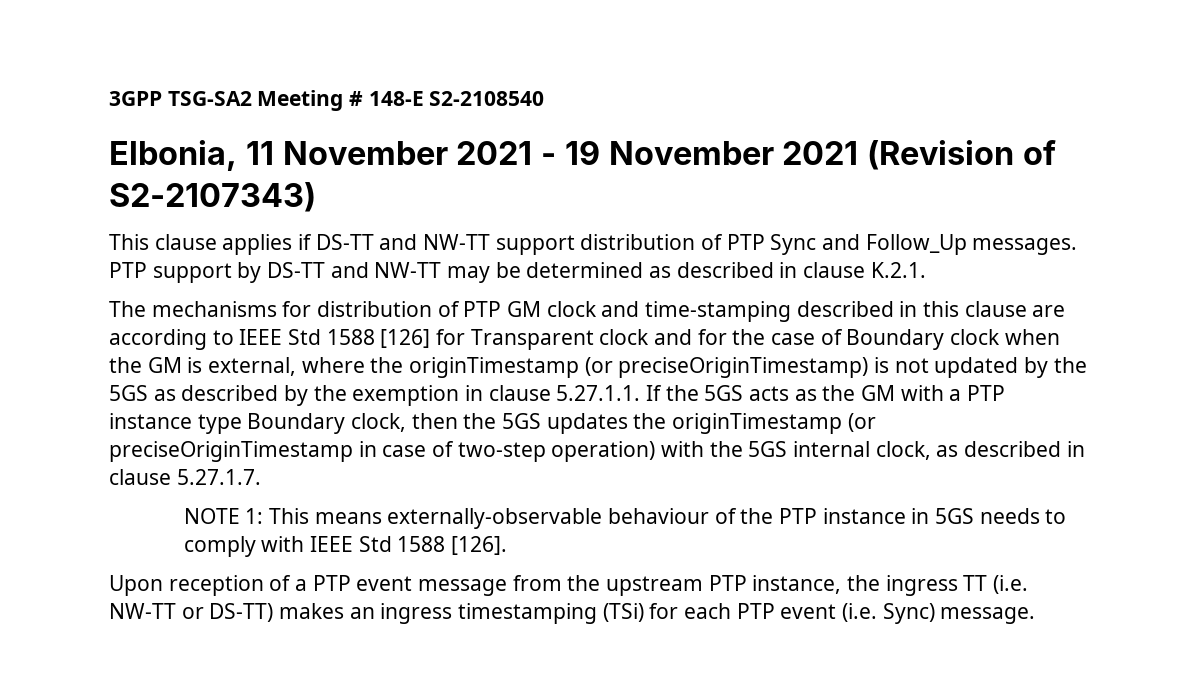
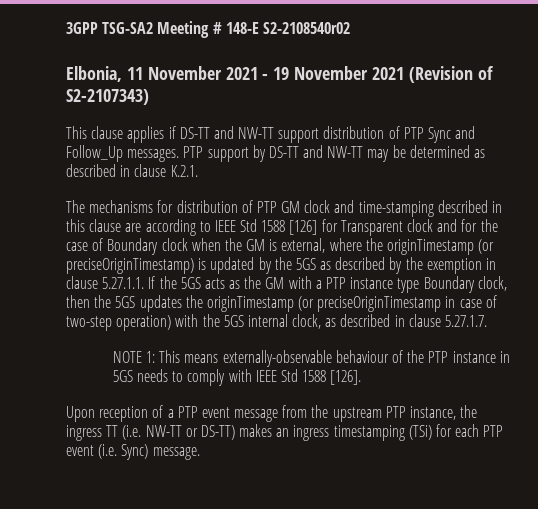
- 3GPP TSG-SA2 Meeting # 148-E S2-2108540
+ 3GPP TSG-SA2 Meeting # 148-E S2-2108540r02
- The mechanisms for distribution of PTP GM clock and time-stamping described in this clause are according to IEEE Std 1588 [126] for Transparent clock and for the case of Boundary clock when the GM is external, where the originTimestamp (or preciseOriginTimestamp) is not updated by the 5GS as described by the exemption in clause 5.27.1.1. If the 5GS acts as the GM with a PTP instance type Boundary clock, then the 5GS updates the originTimestamp (or preciseOriginTimestamp in case of two-step operation) with the 5GS internal clock, as described in clause 5.27.1.7.
+ The mechanisms for distribution of PTP GM clock and time-stamping described in this clause are according to IEEE Std 1588 [126] for Transparent clock and for the case of Boundary clock when the GM is external, where the originTimestamp (or preciseOriginTimestamp) is updated by the 5GS as described by the exemption in clause 5.27.1.1. If the 5GS acts as the GM with a PTP instance type Boundary clock, then the 5GS updates the originTimestamp (or preciseOriginTimestamp in case of two-step operation) with the 5GS internal clock, as described in clause 5.27.1.7.

